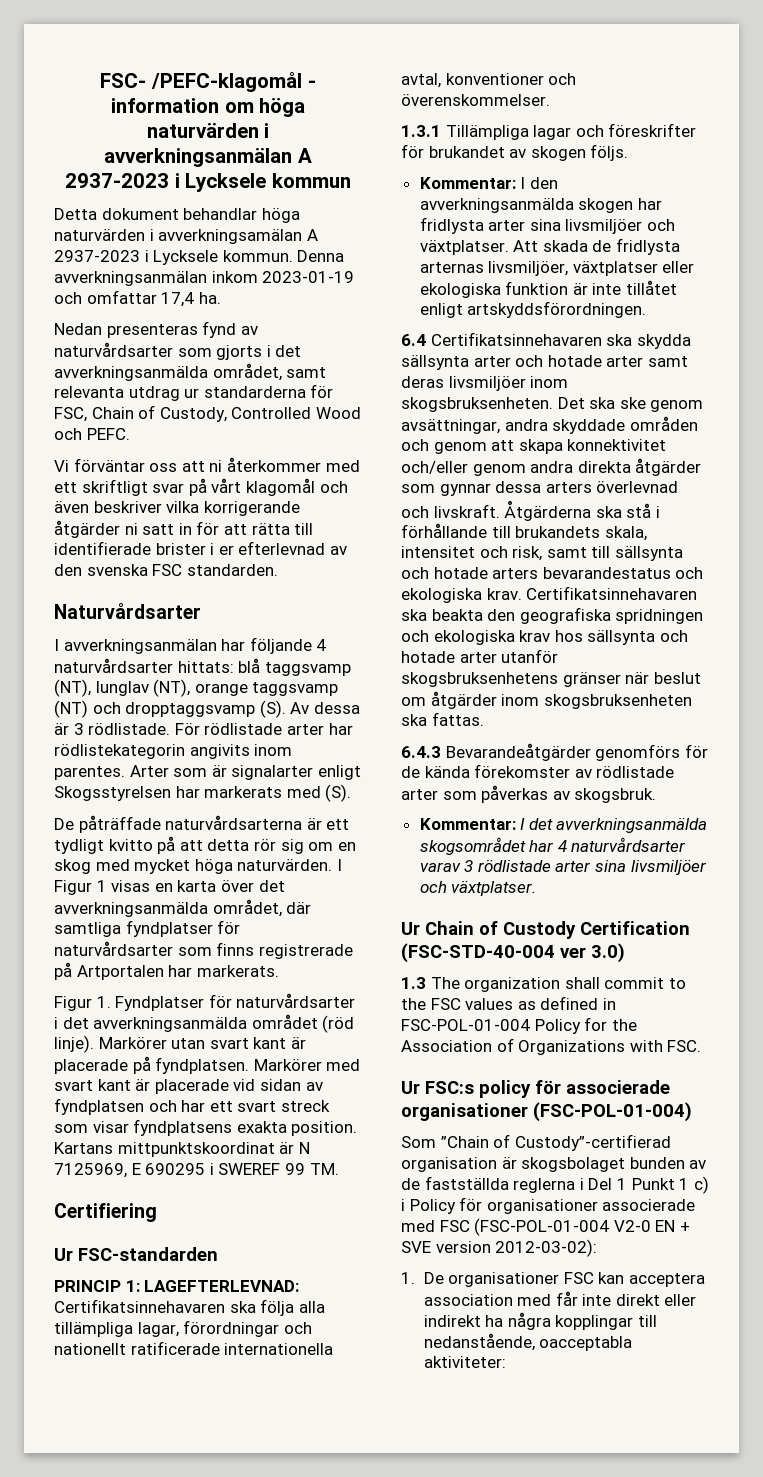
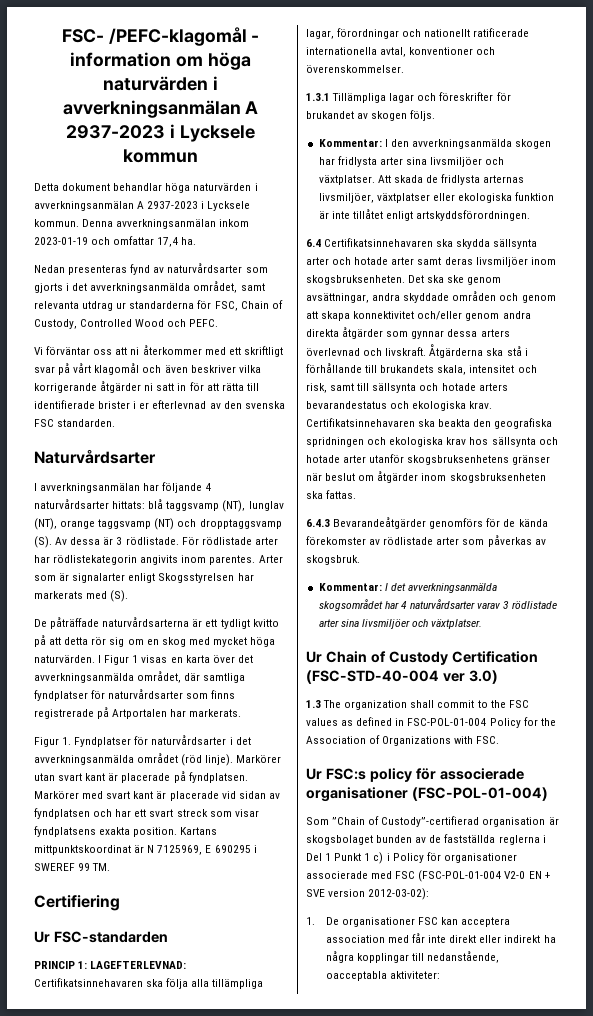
- Detta dokument behandlar höga naturvärden i avverkningsamälan A 2937-2023 i Lycksele kommun.
+ Detta dokument behandlar höga naturvärden i avverkningsanmälan A 2937-2023 i Lycksele kommun.

